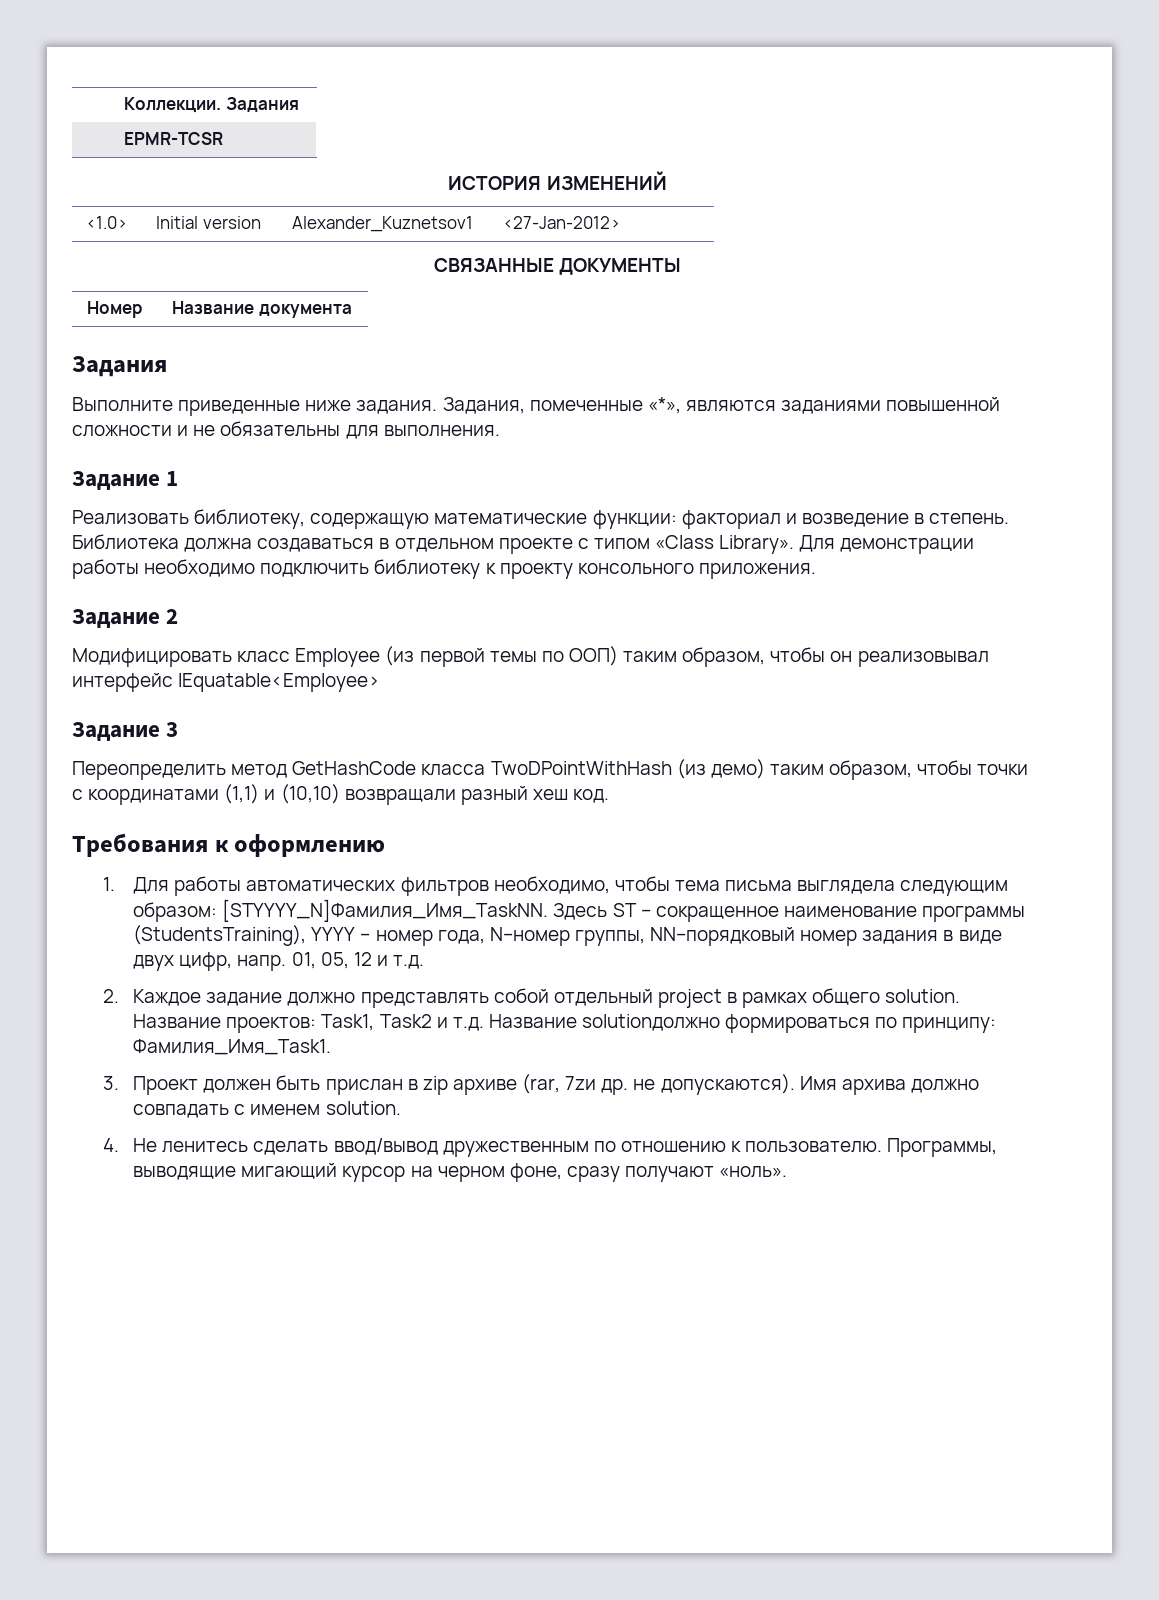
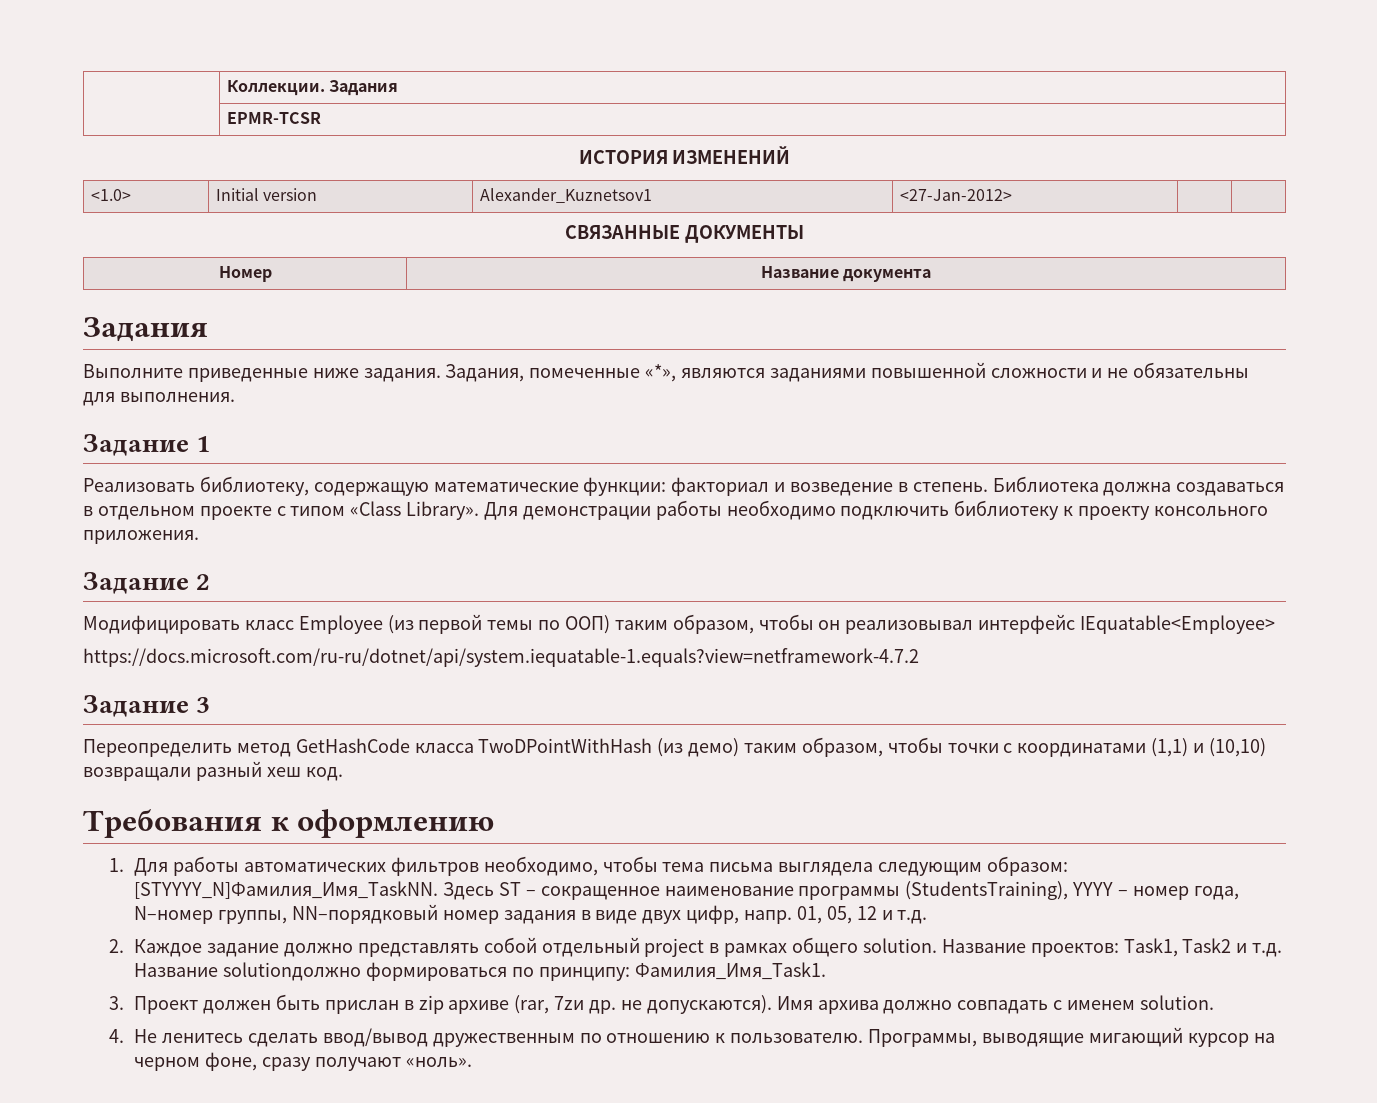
+ https://docs.microsoft.com/ru-ru/dotnet/api/system.iequatable-1.equals?view=netframework-4.7.2

